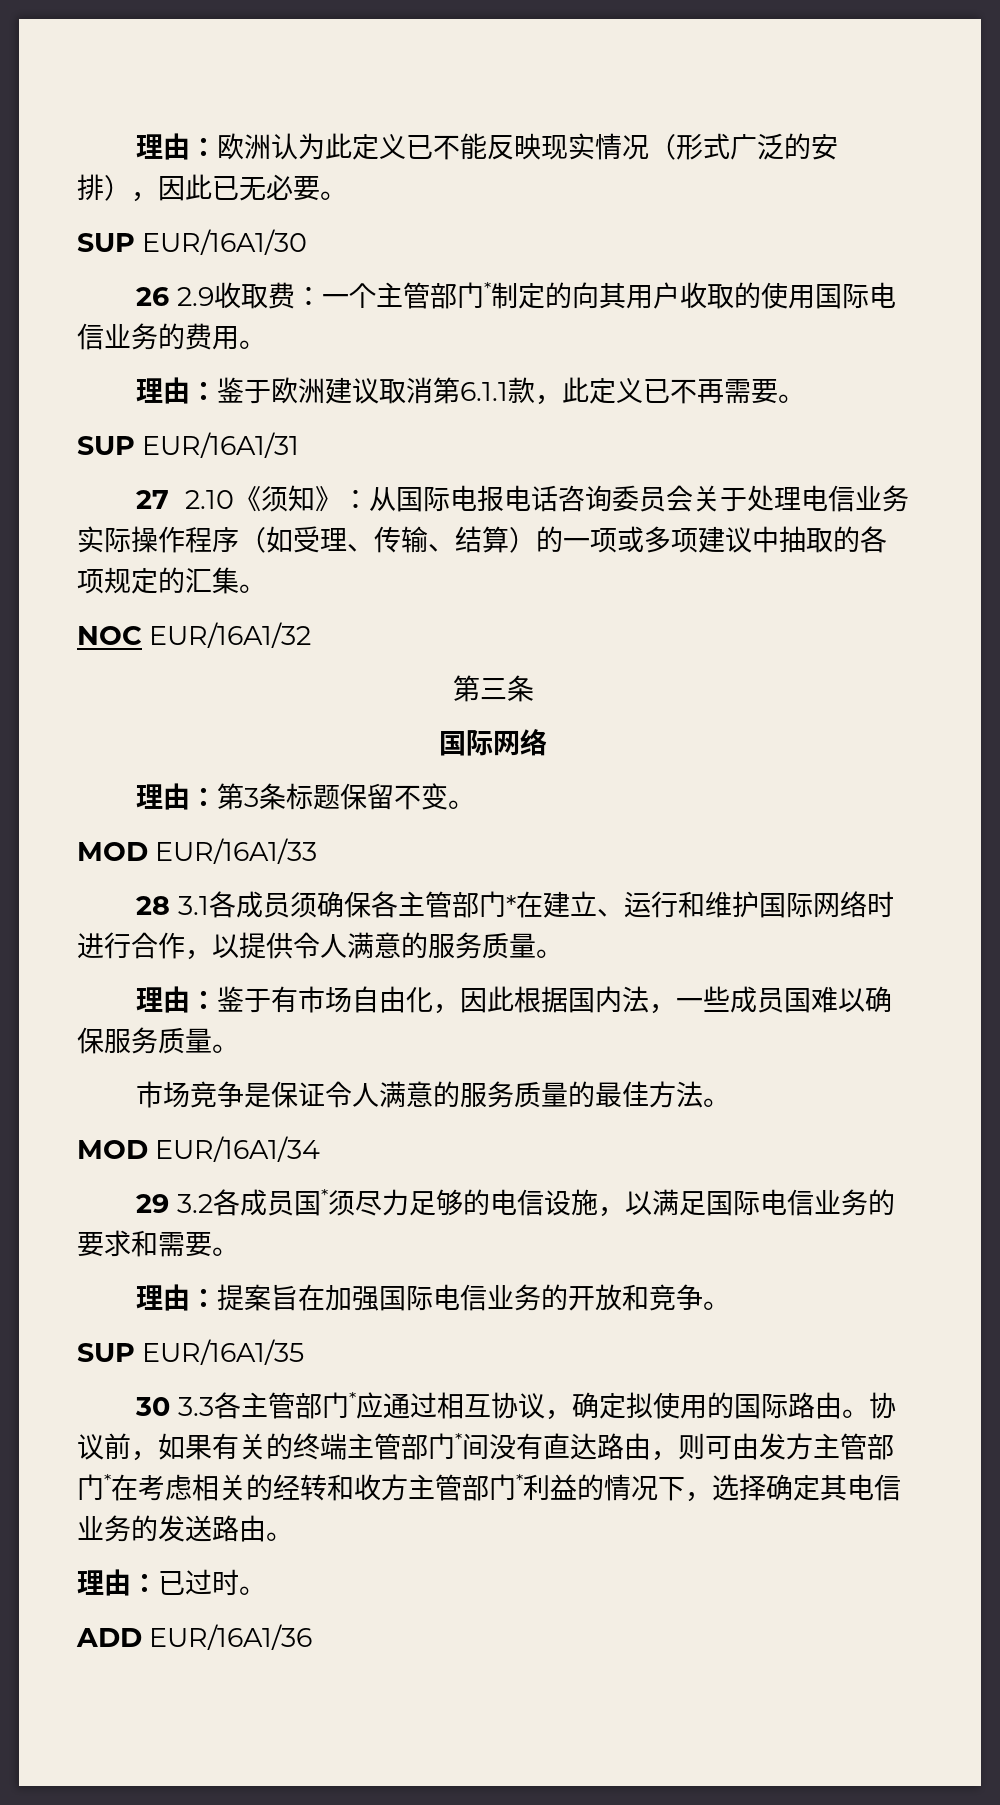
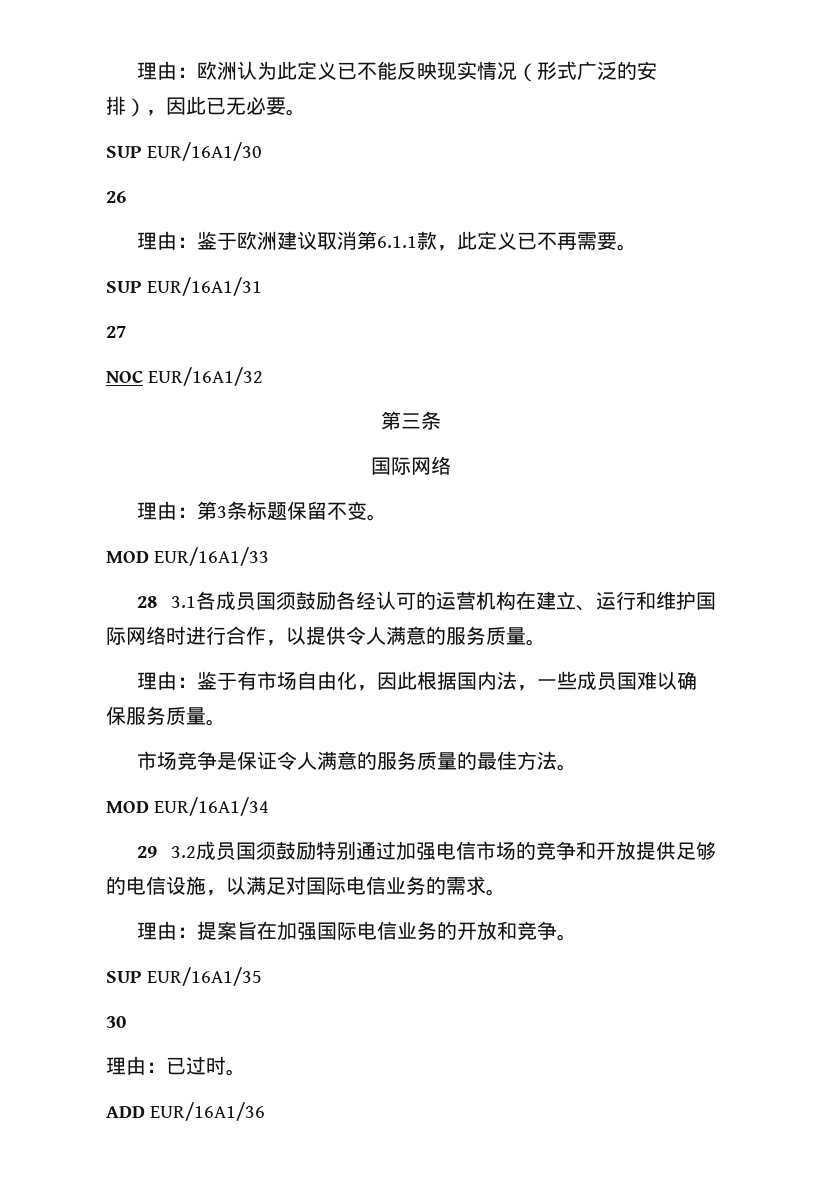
- 26 2.9收取费：一个主管部门*制定的向其用户收取的使用国际电信业务的费用。
+ 26
- 27 2.10《须知》：从国际电报电话咨询委员会关于处理电信业务实际操作程序（如受理、传输、结算）的一项或多项建议中抽取的各项规定的汇集。
+ 27
- 28 3.1各成员须确保各主管部门*在建立、运行和维护国际网络时进行合作，以提供令人满意的服务质量。
+ 28 3.1各成员国须鼓励各经认可的运营机构在建立、运行和维护国际网络时进行合作，以提供令人满意的服务质量。
- 29 3.2各成员国*须尽力足够的电信设施，以满足国际电信业务的要求和需要。
+ 29 3.2成员国须鼓励特别通过加强电信市场的竞争和开放提供足够的电信设施，以满足对国际电信业务的需求。
- 30 3.3各主管部门*应通过相互协议，确定拟使用的国际路由。协议前，如果有关的终端主管部门*间没有直达路由，则可由发方主管部门*在考虑相关的经转和收方主管部门*利益的情况下，选择确定其电信业务的发送路由。
+ 30

